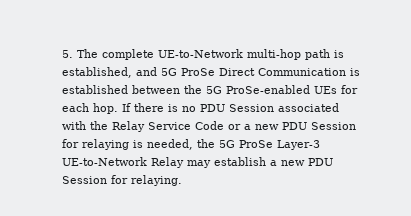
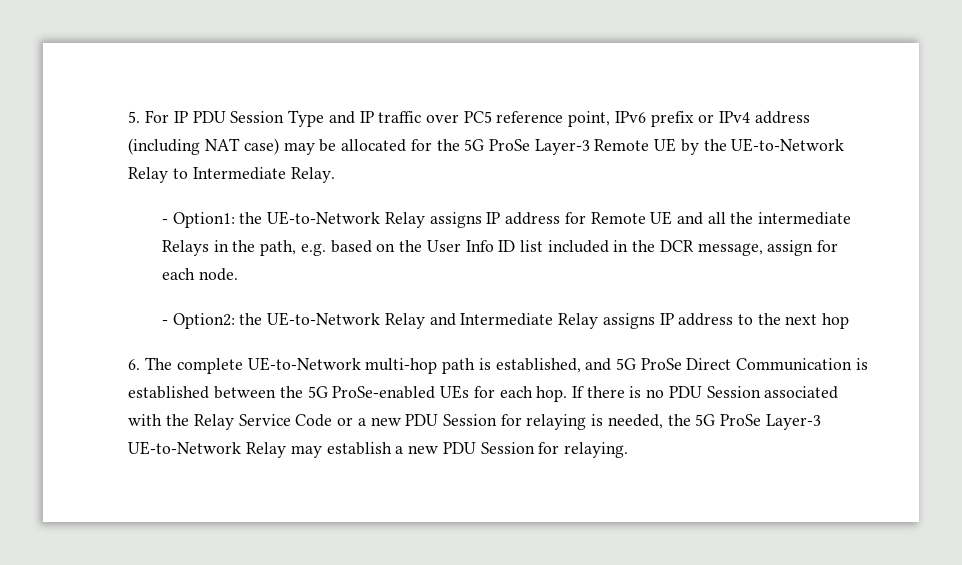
- 5. The complete UE-to-Network multi-hop path is established, and 5G ProSe Direct Communication is established between the 5G ProSe-enabled UEs for each hop.
+ 5. For IP PDU Session Type and IP traffic over PC5 reference point, IPv6 prefix or IPv4 address (including NAT case) may be allocated for the 5G ProSe Layer-3 Remote UE by the UE-to-Network Relay to Intermediate Relay.
+ - Option1: the UE-to-Network Relay assigns IP address for Remote UE and all the intermediate Relays in the path, e.g. based on the User Info ID list included in the DCR message, assign for each node.
+ - Option2: the UE-to-Network Relay and Intermediate Relay assigns IP address to the next hop
+ 6. The complete UE-to-Network multi-hop path is established, and 5G ProSe Direct Communication is established between the 5G ProSe-enabled UEs for each hop.

